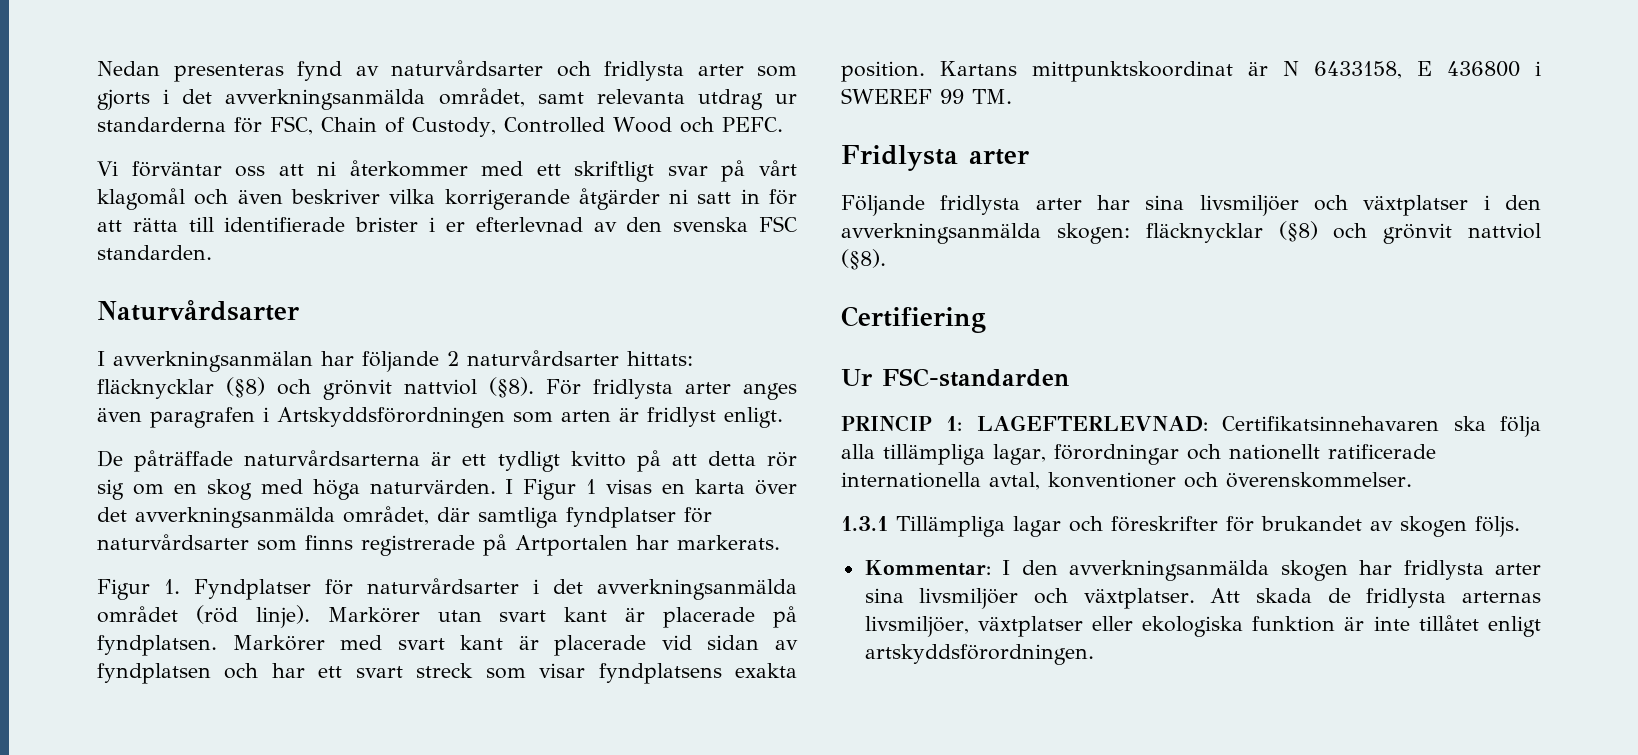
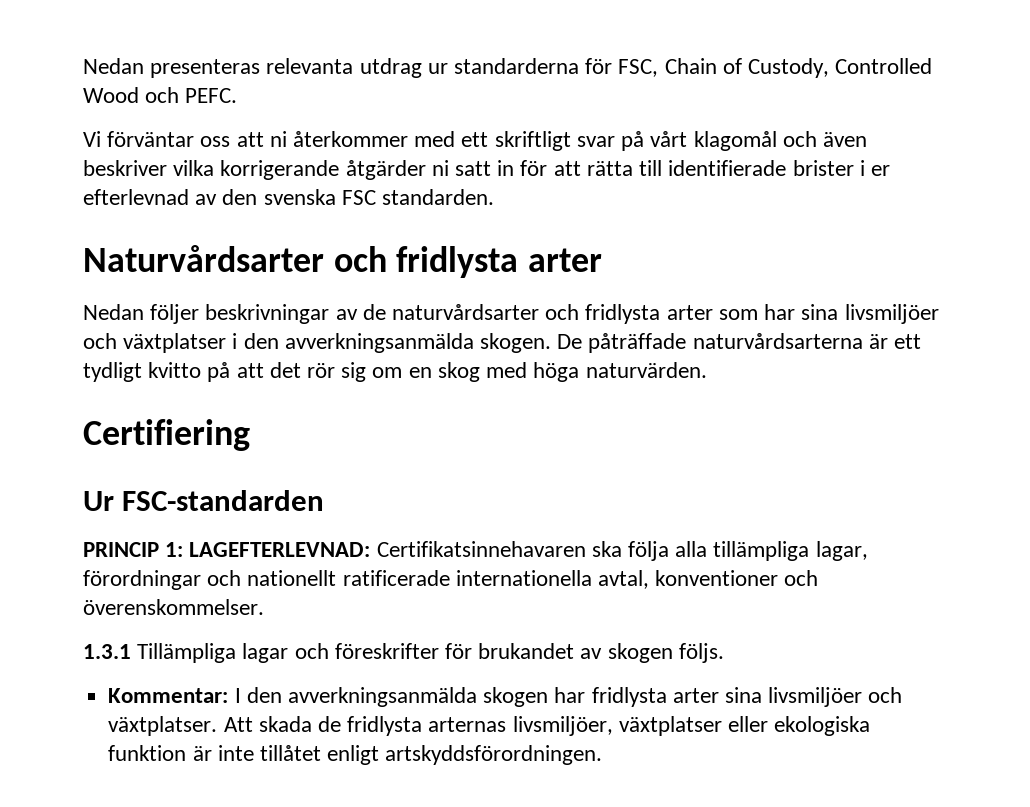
- Nedan presenteras fynd av naturvårdsarter och fridlysta arter som gjorts i det avverkningsanmälda området, samt relevanta utdrag ur standarderna för FSC, Chain of Custody, Controlled Wood och PEFC.
+ Nedan presenteras relevanta utdrag ur standarderna för FSC, Chain of Custody, Controlled Wood och PEFC.
- Naturvårdsarter
- I avverkningsanmälan har följande 2 naturvårdsarter hittats: fläcknycklar (§8) och grönvit nattviol (§8). För fridlysta arter anges även paragrafen i Artskyddsförordningen som arten är fridlyst enligt.
- De påträffade naturvårdsarterna är ett tydligt kvitto på att detta rör sig om en skog med höga naturvärden. I Figur 1 visas en karta över det avverkningsanmälda området, där samtliga fyndplatser för naturvårdsarter som finns registrerade på Artportalen har markerats.
- Figur 1. Fyndplatser för naturvårdsarter i det avverkningsanmälda området (röd linje). Markörer utan svart kant är placerade på fyndplatsen. Markörer med svart kant är placerade vid sidan av fyndplatsen och har ett svart streck som visar fyndplatsens exakta position. Kartans mittpunktskoordinat är N 6433158, E 436800 i SWEREF 99 TM.
- Fridlysta arter
- Följande fridlysta arter har sina livsmiljöer och växtplatser i den avverkningsanmälda skogen: fläcknycklar (§8) och grönvit nattviol (§8).
+ Naturvårdsarter och fridlysta arter
+ Nedan följer beskrivningar av de naturvårdsarter och fridlysta arter som har sina livsmiljöer och växtplatser i den avverkningsanmälda skogen. De påträffade naturvårdsarterna är ett tydligt kvitto på att det rör sig om en skog med höga naturvärden.

